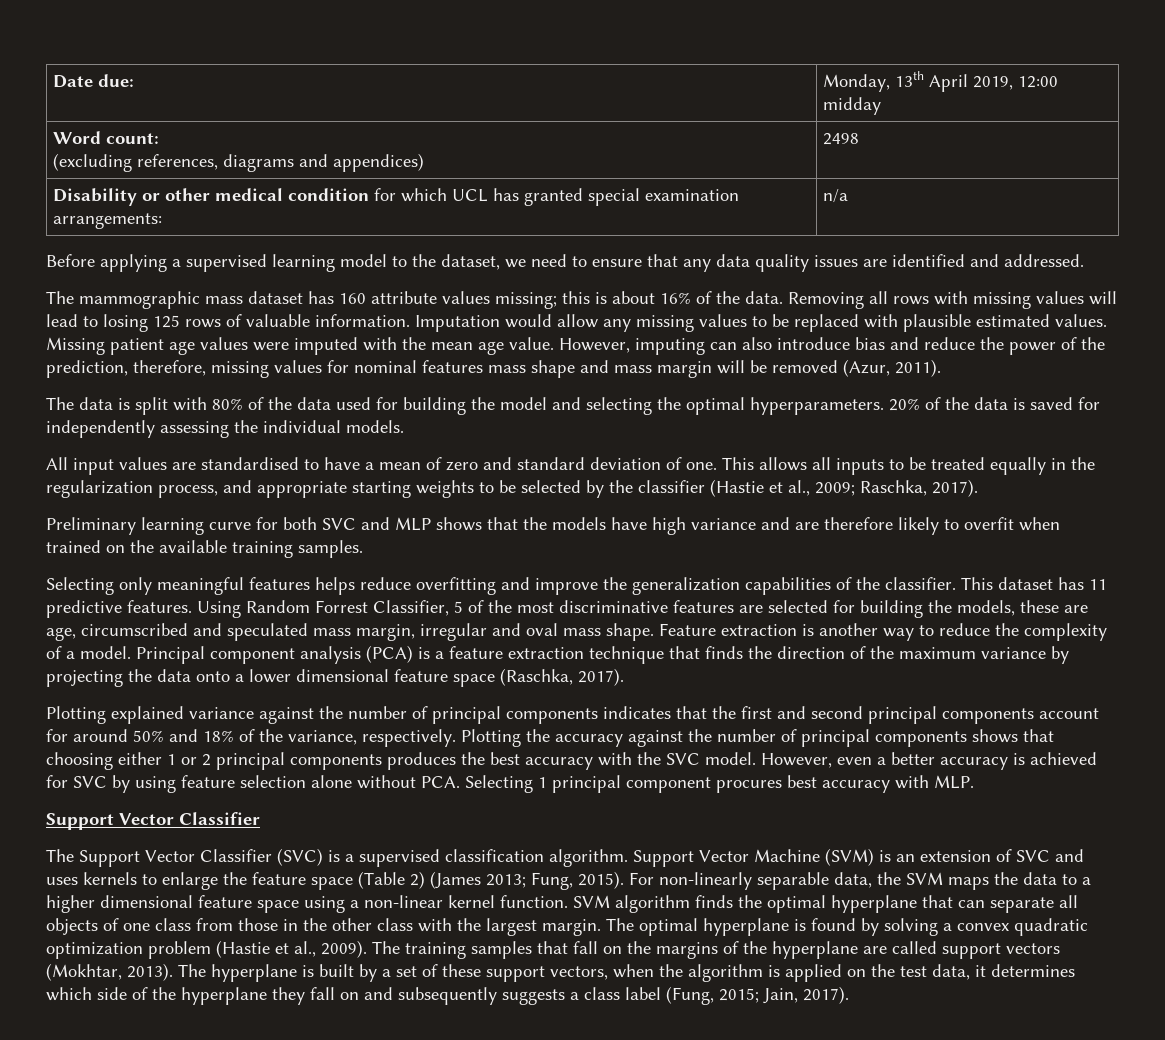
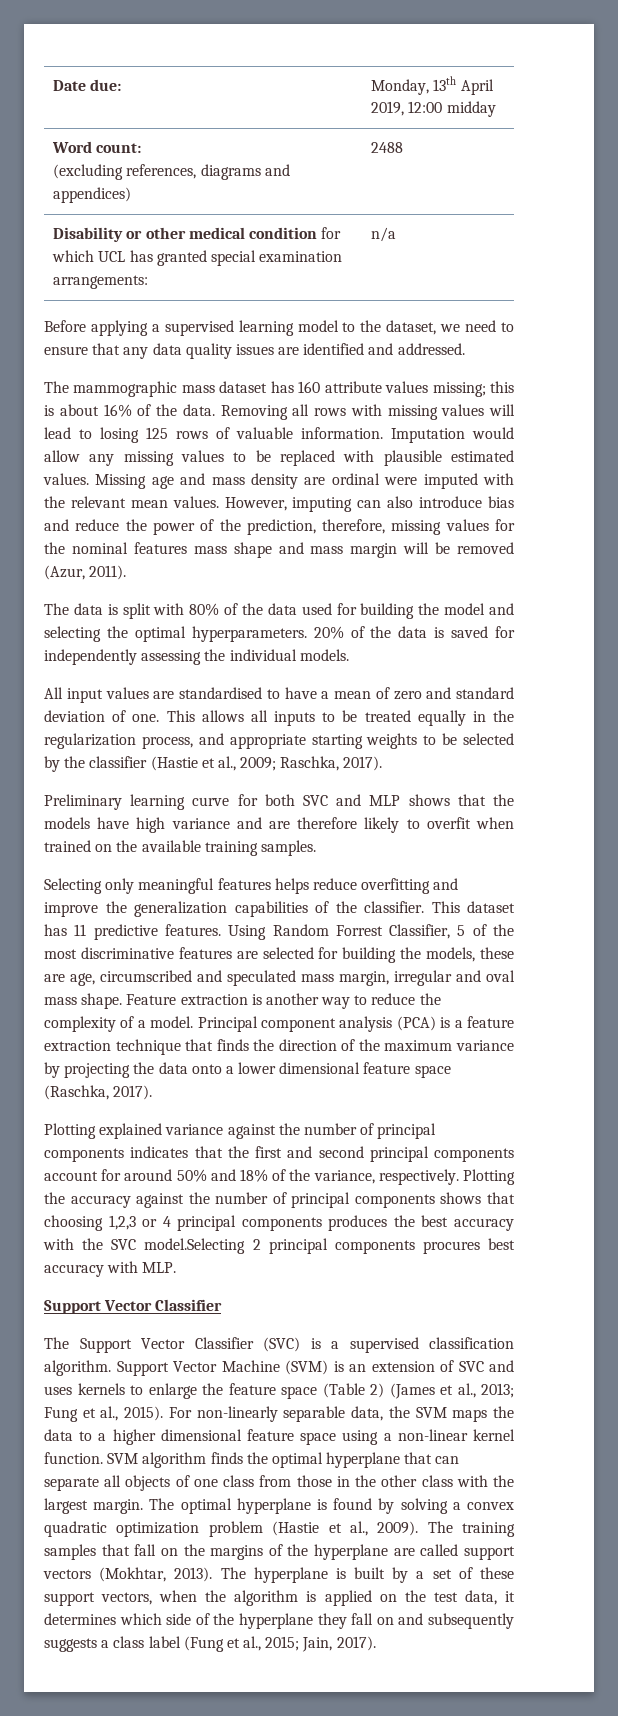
  Word count:
- (excluding references, diagrams and appendices) | 2498
+ (excluding references, diagrams and appendices) | 2488
- Missing patient age values were imputed with the mean age value.
+ Missing age and mass density are ordinal were imputed with the relevant mean values.
- However, imputing can also introduce bias and reduce the power of the prediction, therefore, missing values for nominal features mass shape and mass margin will be removed (Azur, 2011).
+ However, imputing can also introduce bias and reduce the power of the prediction, therefore, missing values for the nominal features mass shape and mass margin will be removed (Azur, 2011).
- Plotting the accuracy against the number of principal components shows that choosing either 1 or 2 principal components produces the best accuracy with the SVC model. However, even a better accuracy is achieved for SVC by using feature selection alone without PCA. Selecting 1 principal component procures best accuracy with MLP.
+ Plotting the accuracy against the number of principal components shows that choosing 1,2,3 or 4 principal components produces the best accuracy with the SVC model.Selecting 2 principal components procures best accuracy with MLP.
- Support Vector Machine (SVM) is an extension of SVC and uses kernels to enlarge the feature space (Table 2) (James 2013; Fung, 2015).
+ Support Vector Machine (SVM) is an extension of SVC and uses kernels to enlarge the feature space (Table 2) (James et al., 2013; Fung et al., 2015).
- The hyperplane is built by a set of these support vectors, when the algorithm is applied on the test data, it determines which side of the hyperplane they fall on and subsequently suggests a class label (Fung, 2015; Jain, 2017).
+ The hyperplane is built by a set of these support vectors, when the algorithm is applied on the test data, it determines which side of the hyperplane they fall on and subsequently suggests a class label (Fung et al., 2015; Jain, 2017).

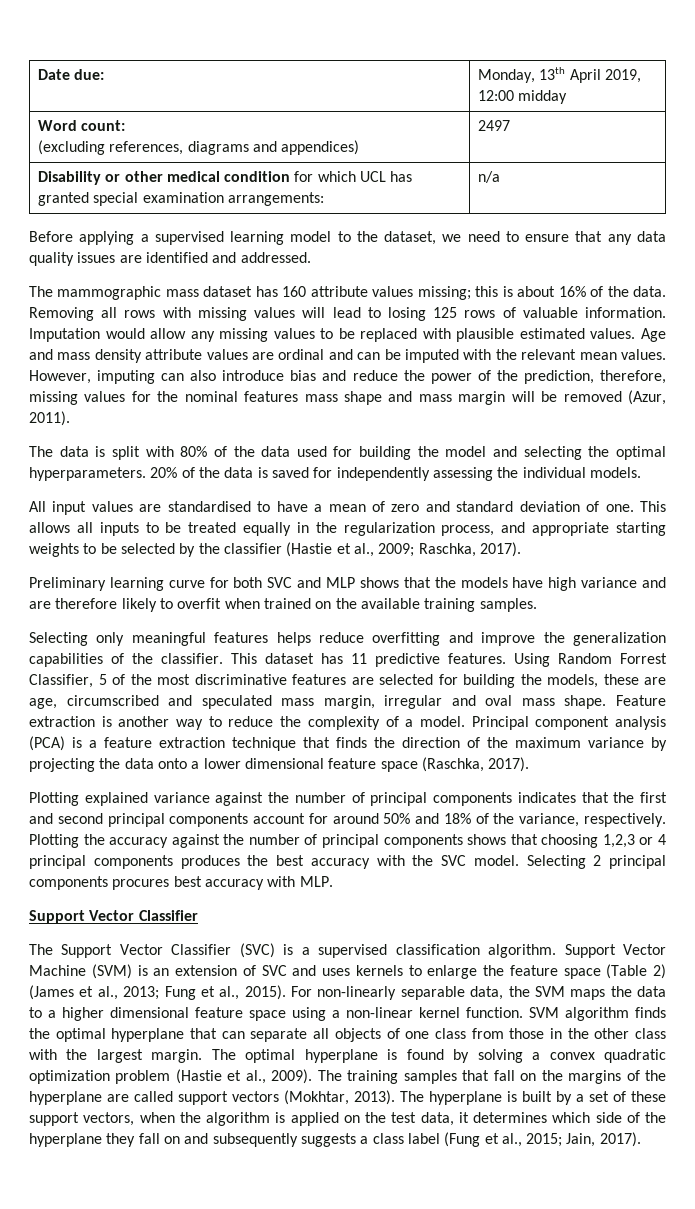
  Word count:
- (excluding references, diagrams and appendices) | 2488
+ (excluding references, diagrams and appendices) | 2497
- Missing age and mass density are ordinal were imputed with the relevant mean values.
+ Age and mass density attribute values are ordinal and can be imputed with the relevant mean values.
- Plotting the accuracy against the number of principal components shows that choosing 1,2,3 or 4 principal components produces the best accuracy with the SVC model.Selecting 2 principal components procures best accuracy with MLP.
+ Plotting the accuracy against the number of principal components shows that choosing 1,2,3 or 4 principal components produces the best accuracy with the SVC model. Selecting 2 principal components procures best accuracy with MLP.

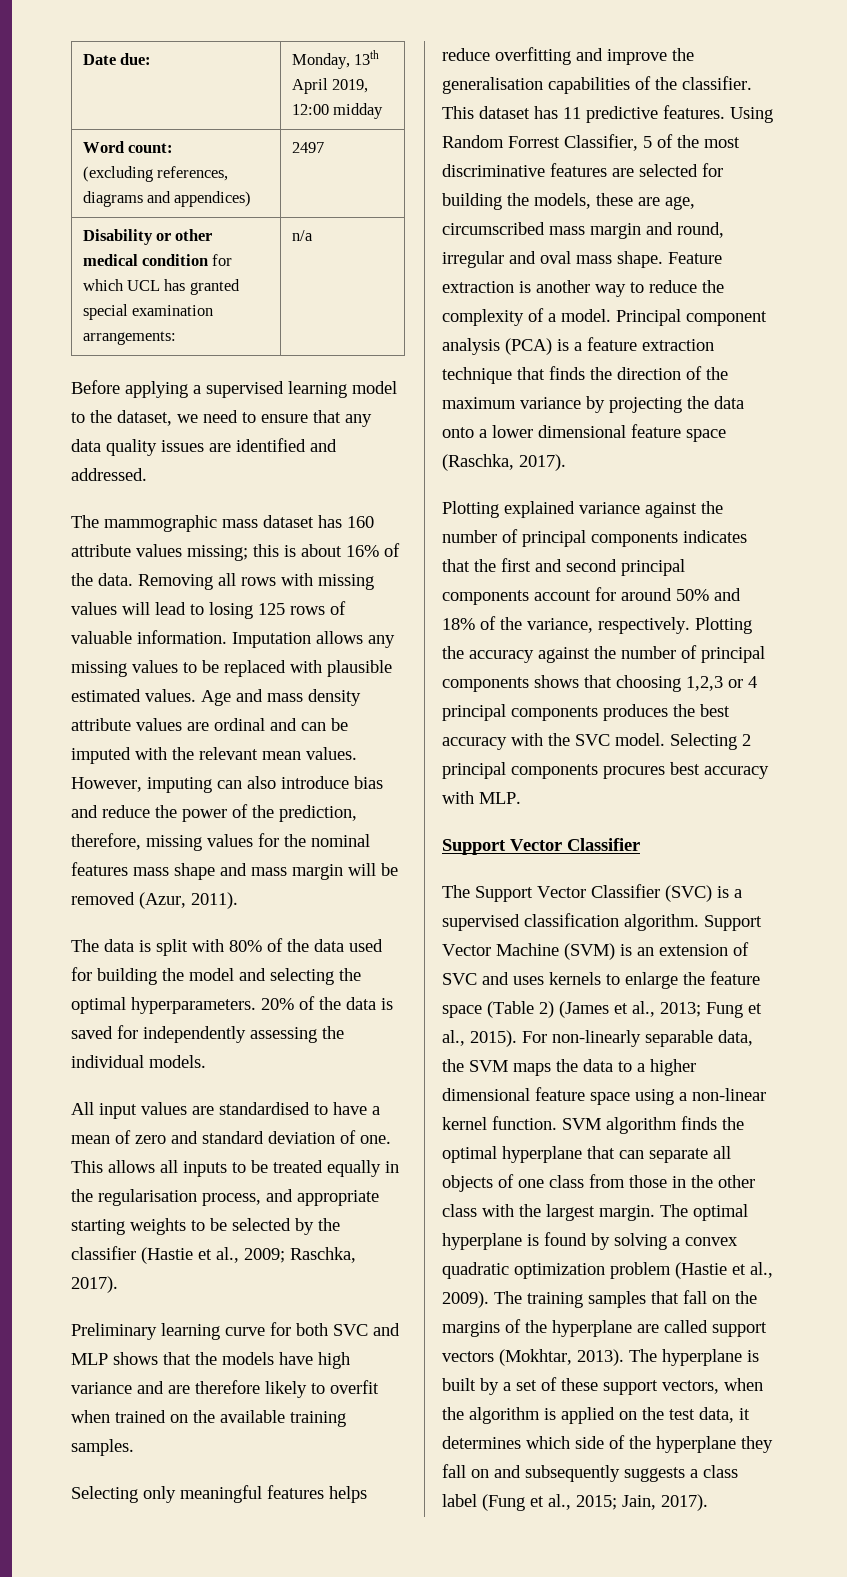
- Imputation would allow any missing values to be replaced with plausible estimated values.
+ Imputation allows any missing values to be replaced with plausible estimated values.
- This allows all inputs to be treated equally in the regularization process, and appropriate starting weights to be selected by the classifier (Hastie et al., 2009; Raschka, 2017).
+ This allows all inputs to be treated equally in the regularisation process, and appropriate starting weights to be selected by the classifier (Hastie et al., 2009; Raschka, 2017).
- Selecting only meaningful features helps reduce overfitting and improve the generalization capabilities of the classifier.
+ Selecting only meaningful features helps reduce overfitting and improve the generalisation capabilities of the classifier.
- Using Random Forrest Classifier, 5 of the most discriminative features are selected for building the models, these are age, circumscribed and speculated mass margin, irregular and oval mass shape.
+ Using Random Forrest Classifier, 5 of the most discriminative features are selected for building the models, these are age, circumscribed mass margin and round, irregular and oval mass shape.

